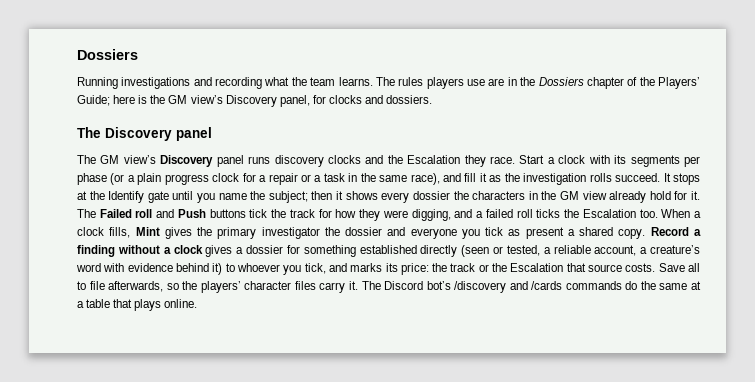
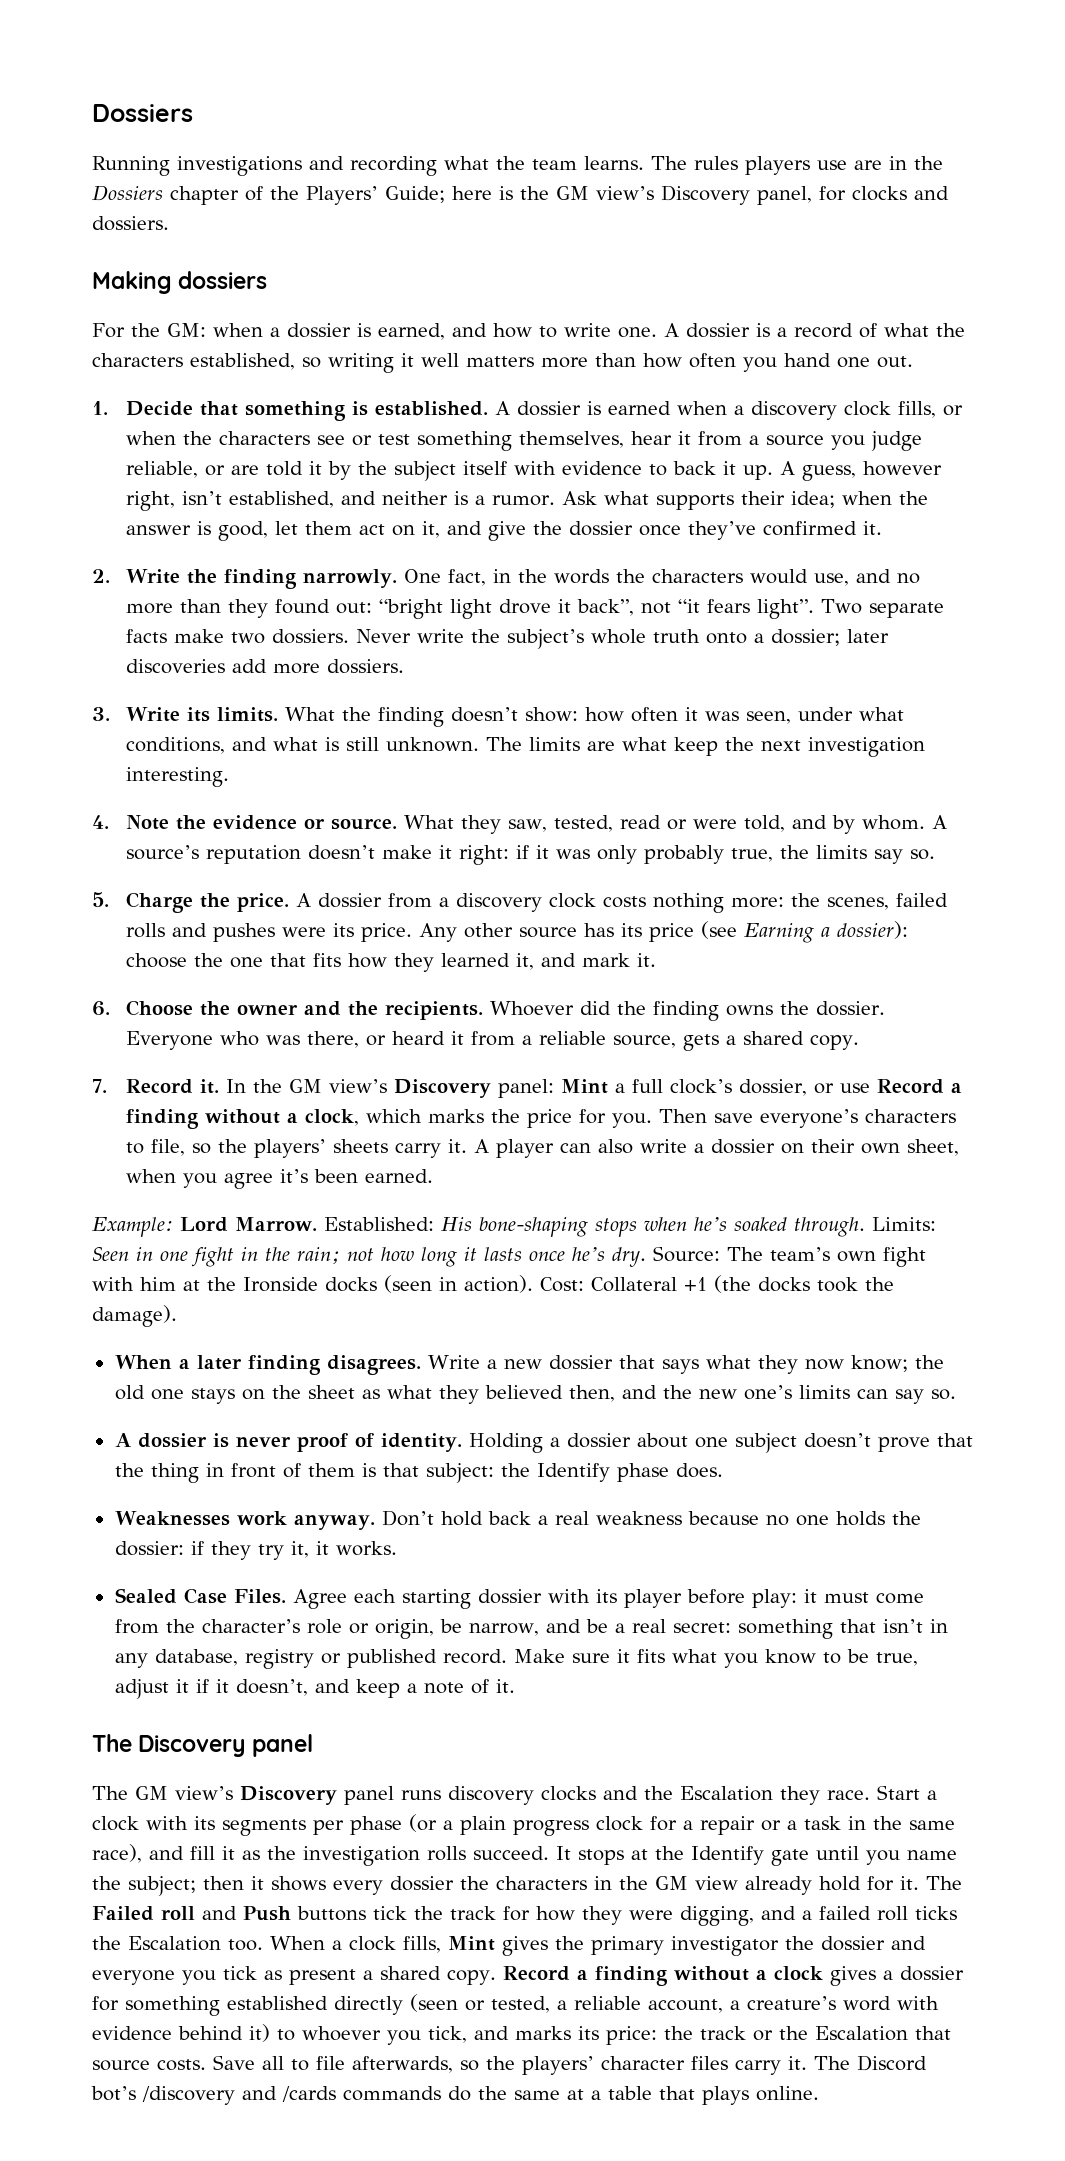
+ Making dossiers
+ For the GM: when a dossier is earned, and how to write one. A dossier is a record of what the characters established, so writing it well matters more than how often you hand one out.
+ 1. Decide that something is established. A dossier is earned when a discovery clock fills, or when the characters see or test something themselves, hear it from a source you judge reliable, or are told it by the subject itself with evidence to back it up. A guess, however right, isn’t established, and neither is a rumor. Ask what supports their idea; when the answer is good, let them act on it, and give the dossier once they’ve confirmed it.
+ 2. Write the finding narrowly. One fact, in the words the characters would use, and no more than they found out: “bright light drove it back”, not “it fears light”. Two separate facts make two dossiers. Never write the subject’s whole truth onto a dossier; later discoveries add more dossiers.
+ 3. Write its limits. What the finding doesn’t show: how often it was seen, under what conditions, and what is still unknown. The limits are what keep the next investigation interesting.
+ 4. Note the evidence or source. What they saw, tested, read or were told, and by whom. A source’s reputation doesn’t make it right: if it was only probably true, the limits say so.
+ 5. Charge the price. A dossier from a discovery clock costs nothing more: the scenes, failed rolls and pushes were its price. Any other source has its price (see Earning a dossier): choose the one that fits how they learned it, and mark it.
+ 6. Choose the owner and the recipients. Whoever did the finding owns the dossier. Everyone who was there, or heard it from a reliable source, gets a shared copy.
+ 7. Record it. In the GM view’s Discovery panel: Mint a full clock’s dossier, or use Record a finding without a clock, which marks the price for you. Then save everyone’s characters to file, so the players’ sheets carry it. A player can also write a dossier on their own sheet, when you agree it’s been earned.
+ Example: Lord Marrow. Established: His bone-shaping stops when he’s soaked through. Limits: Seen in one fight in the rain; not how long it lasts once he’s dry. Source: The team’s own fight with him at the Ironside docks (seen in action). Cost: Collateral +1 (the docks took the damage).
+ When a later finding disagrees. Write a new dossier that says what they now know; the old one stays on the sheet as what they believed then, and the new one’s limits can say so.
+ A dossier is never proof of identity. Holding a dossier about one subject doesn’t prove that the thing in front of them is that subject: the Identify phase does.
+ Weaknesses work anyway. Don’t hold back a real weakness because no one holds the dossier: if they try it, it works.
+ Sealed Case Files. Agree each starting dossier with its player before play: it must come from the character’s role or origin, be narrow, and be a real secret: something that isn’t in any database, registry or published record. Make sure it fits what you know to be true, adjust it if it doesn’t, and keep a note of it.

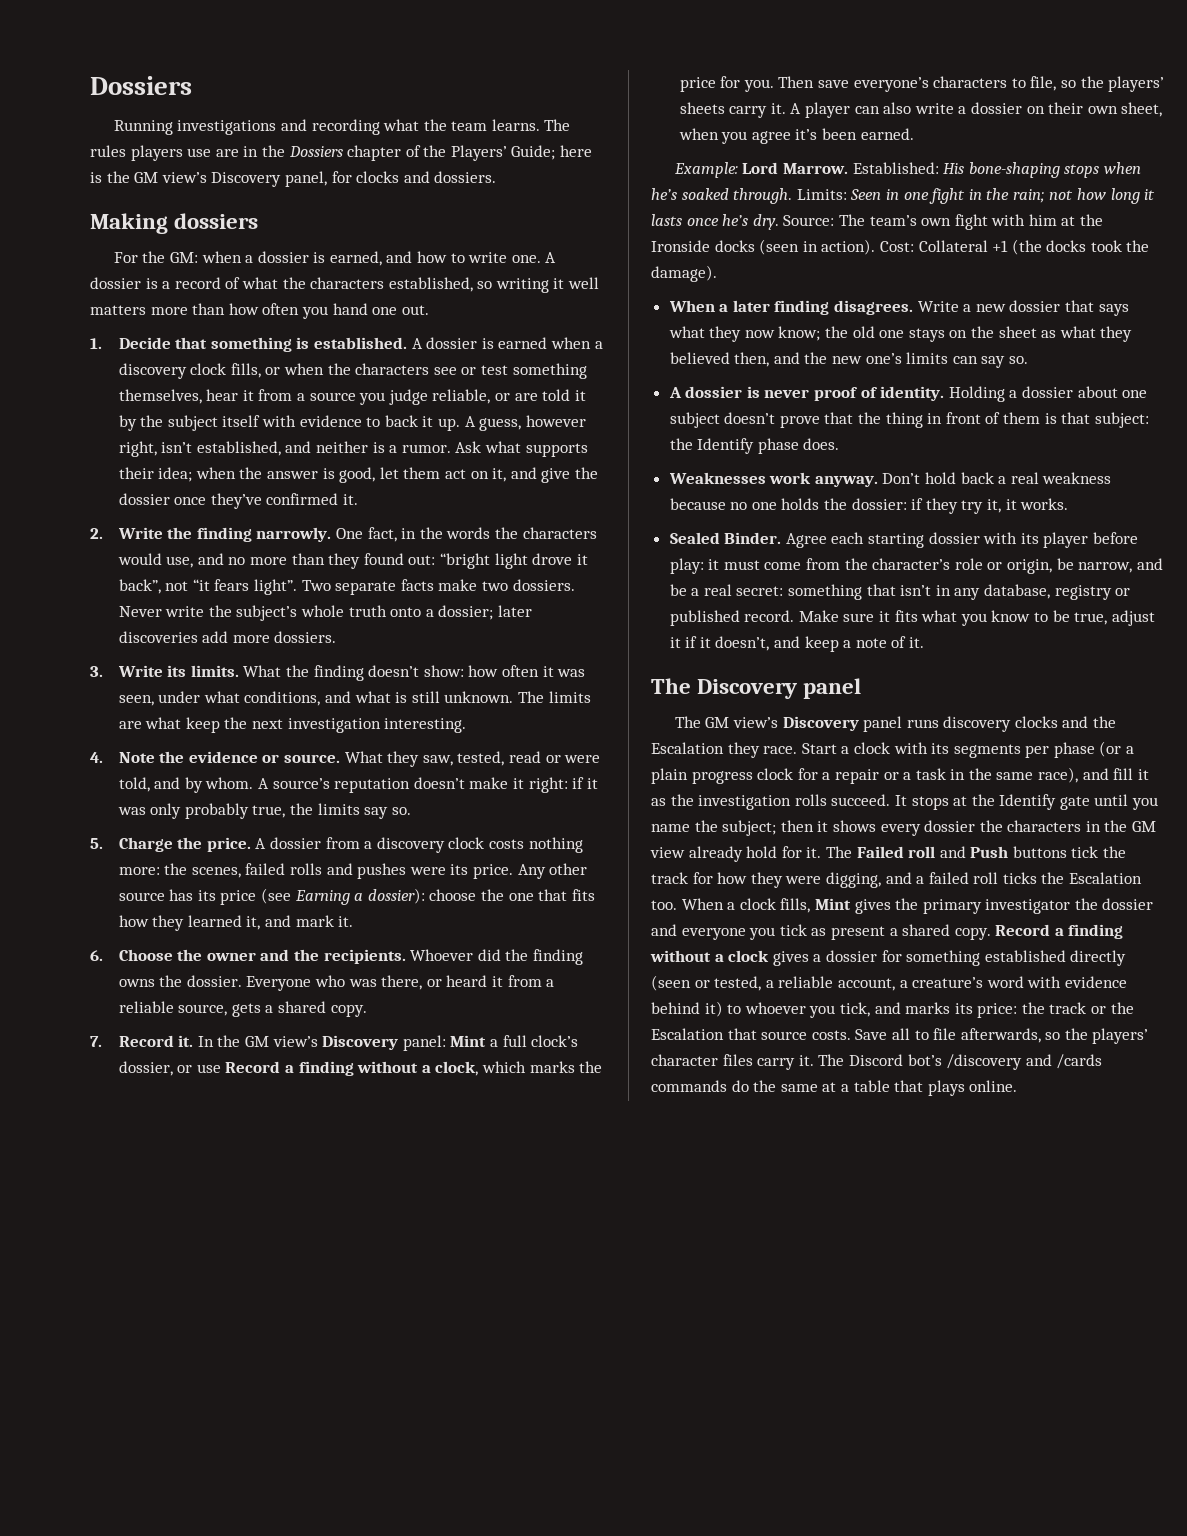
- Sealed Case Files.
+ Sealed Binder.

